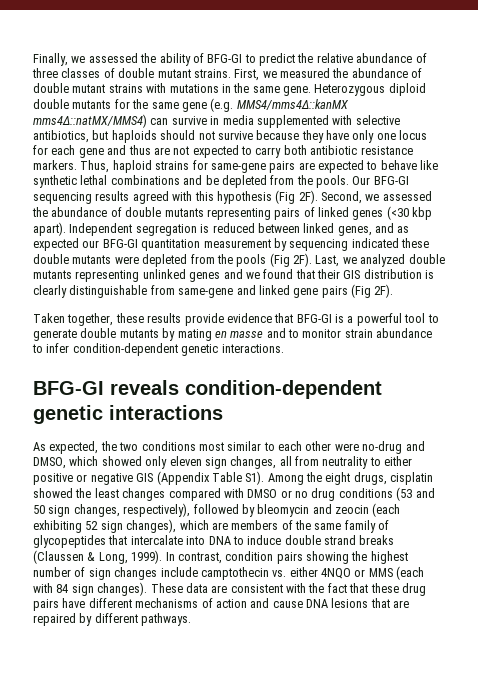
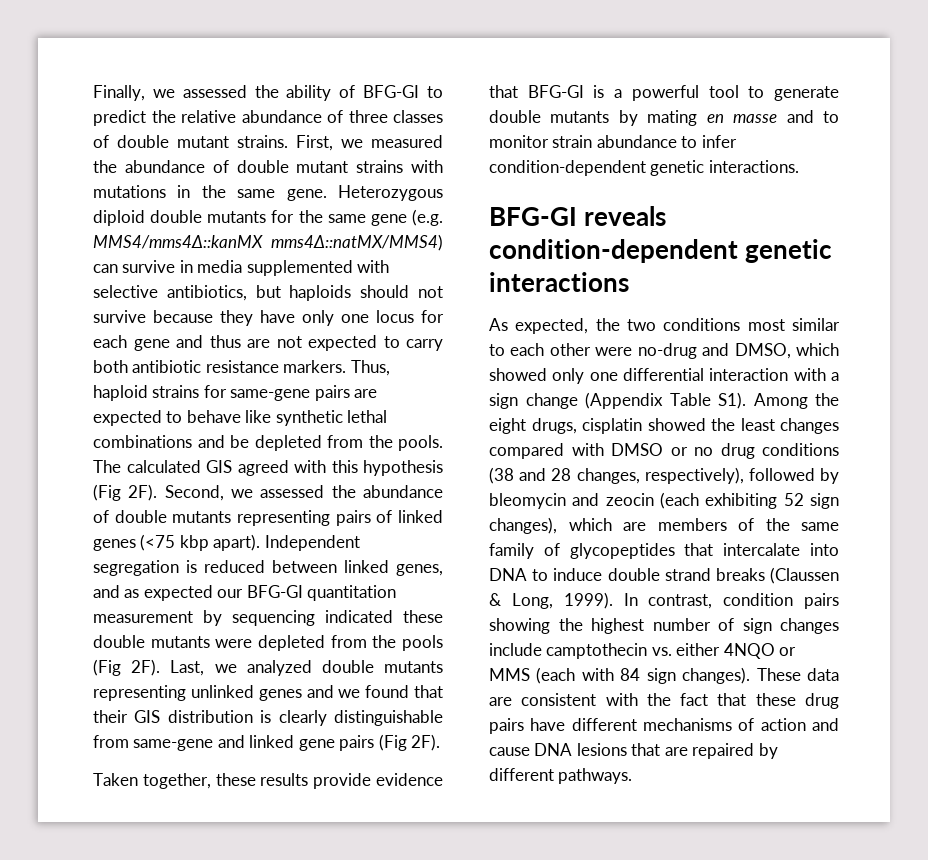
- Our BFG-GI sequencing results agreed with this hypothesis (Fig 2F).
+ The calculated GIS agreed with this hypothesis (Fig 2F).
- Second, we assessed the abundance of double mutants representing pairs of linked genes (<30 kbp apart).
+ Second, we assessed the abundance of double mutants representing pairs of linked genes (<75 kbp apart).
- As expected, the two conditions most similar to each other were no-drug and DMSO, which showed only eleven sign changes, all from neutrality to either positive or negative GIS (Appendix Table S1). Among the eight drugs, cisplatin showed the least changes compared with DMSO or no drug conditions (53 and 50 sign changes, respectively), followed by bleomycin and zeocin (each exhibiting 52 sign changes), which are members of the same family of glycopeptides that intercalate into DNA to induce double strand breaks (Claussen & Long, 1999).
+ As expected, the two conditions most similar to each other were no-drug and DMSO, which showed only one differential interaction with a sign change (Appendix Table S1). Among the eight drugs, cisplatin showed the least changes compared with DMSO or no drug conditions (38 and 28 changes, respectively), followed by bleomycin and zeocin (each exhibiting 52 sign changes), which are members of the same family of glycopeptides that intercalate into DNA to induce double strand breaks (Claussen & Long, 1999).

